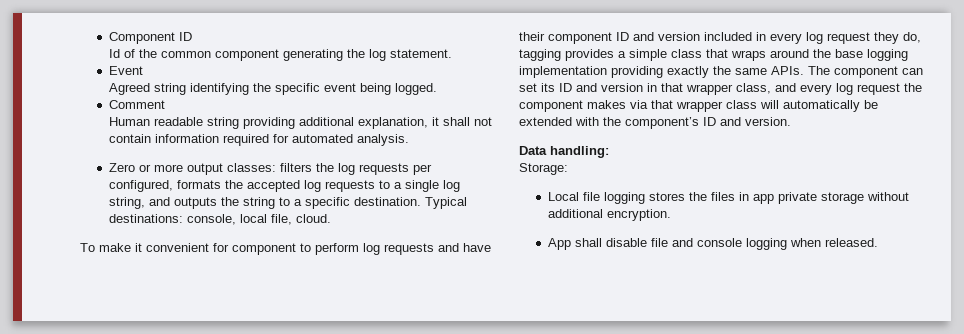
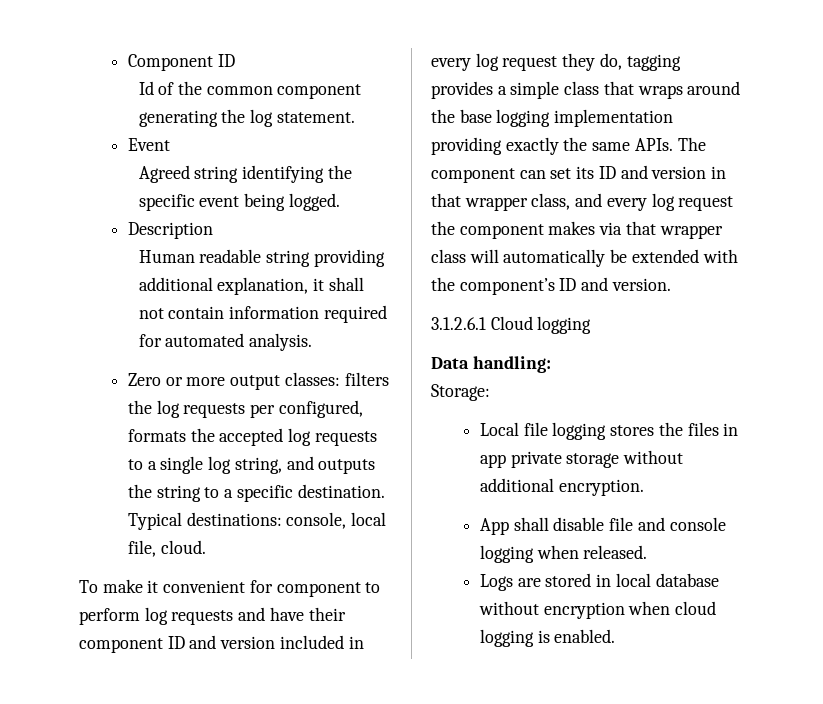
- Comment
+ Description
+ 3.1.2.6.1 Cloud logging
+ Logs are stored in local database without encryption when cloud logging is enabled.

